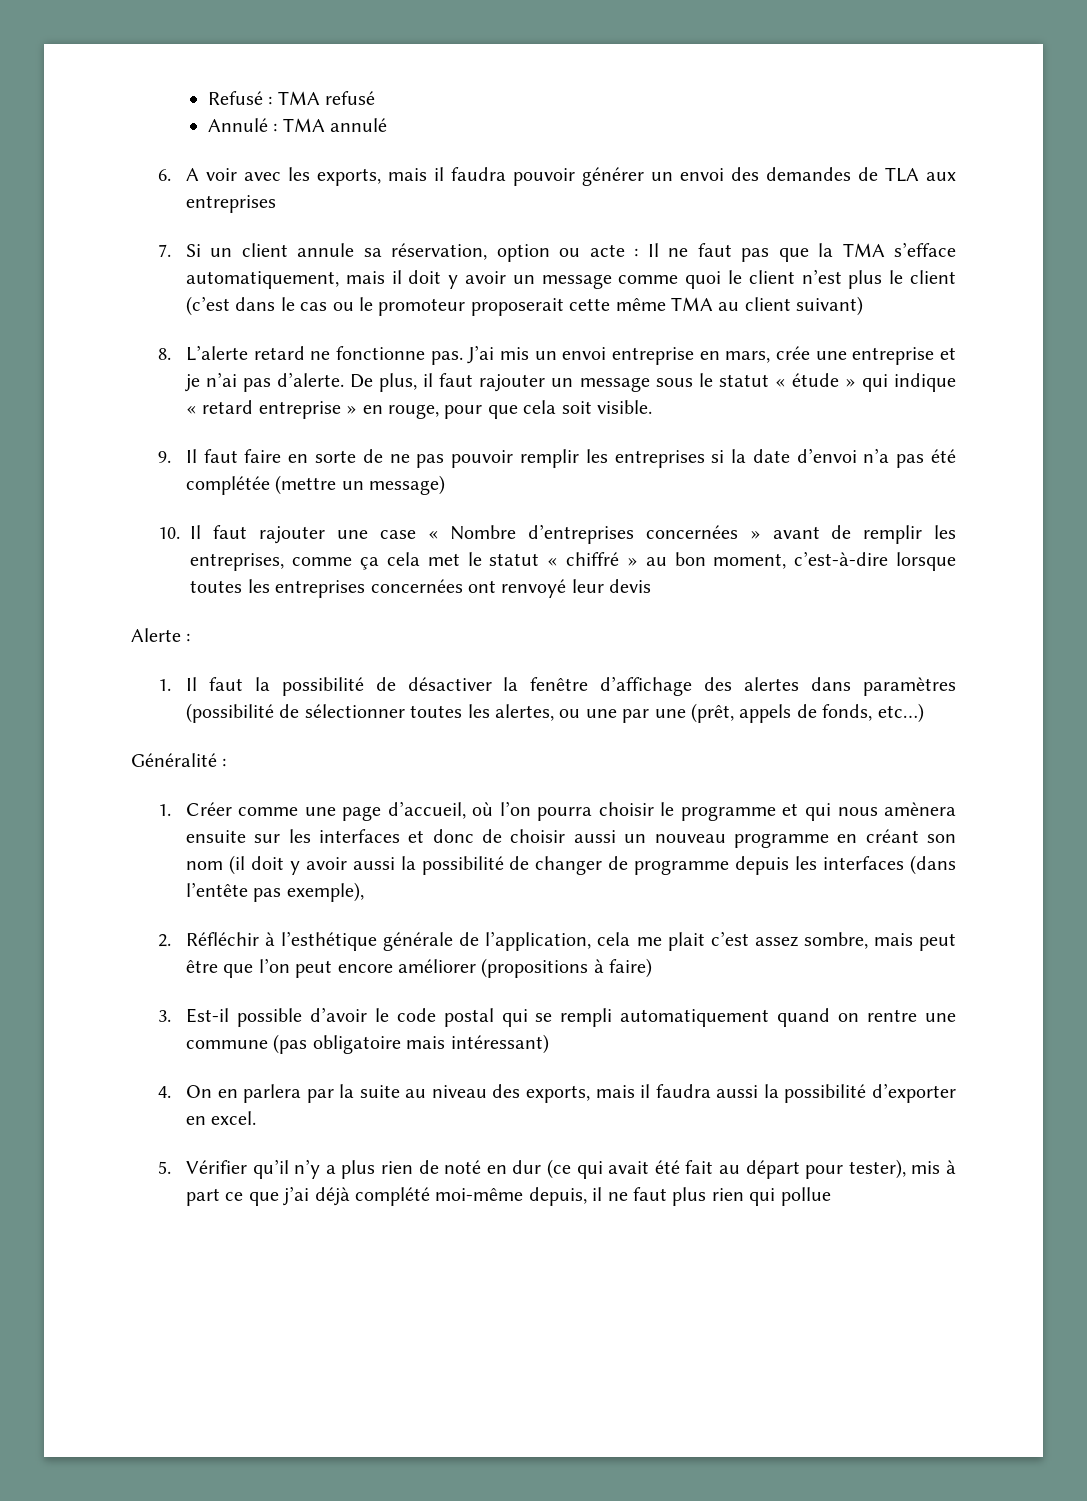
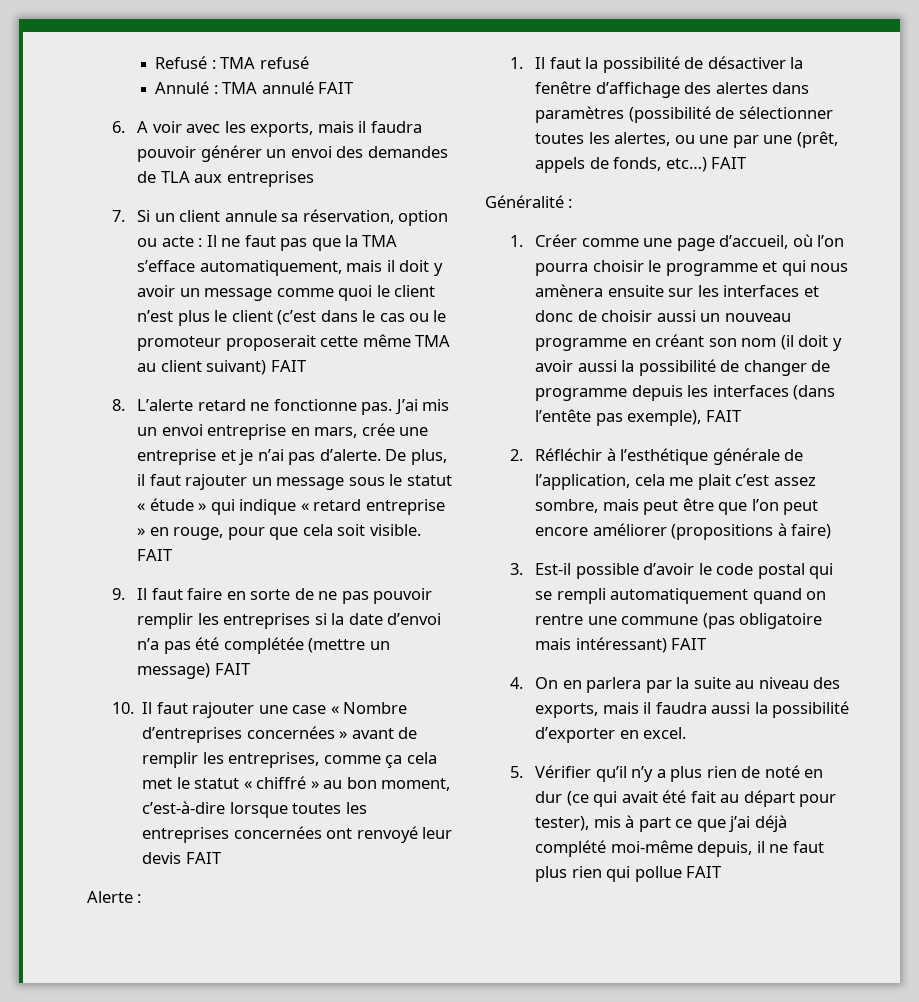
- Annulé : TMA annulé
+ Annulé : TMA annulé FAIT
- 7. Si un client annule sa réservation, option ou acte : Il ne faut pas que la TMA s’efface automatiquement, mais il doit y avoir un message comme quoi le client n’est plus le client (c’est dans le cas ou le promoteur proposerait cette même TMA au client suivant)
+ 7. Si un client annule sa réservation, option ou acte : Il ne faut pas que la TMA s’efface automatiquement, mais il doit y avoir un message comme quoi le client n’est plus le client (c’est dans le cas ou le promoteur proposerait cette même TMA au client suivant) FAIT
- De plus, il faut rajouter un message sous le statut « étude » qui indique « retard entreprise » en rouge, pour que cela soit visible.
+ De plus, il faut rajouter un message sous le statut « étude » qui indique « retard entreprise » en rouge, pour que cela soit visible. FAIT
- 9. Il faut faire en sorte de ne pas pouvoir remplir les entreprises si la date d’envoi n’a pas été complétée (mettre un message)
+ 9. Il faut faire en sorte de ne pas pouvoir remplir les entreprises si la date d’envoi n’a pas été complétée (mettre un message) FAIT
- 10. Il faut rajouter une case « Nombre d’entreprises concernées » avant de remplir les entreprises, comme ça cela met le statut « chiffré » au bon moment, c’est-à-dire lorsque toutes les entreprises concernées ont renvoyé leur devis
+ 10. Il faut rajouter une case « Nombre d’entreprises concernées » avant de remplir les entreprises, comme ça cela met le statut « chiffré » au bon moment, c’est-à-dire lorsque toutes les entreprises concernées ont renvoyé leur devis FAIT
- 1. Il faut la possibilité de désactiver la fenêtre d’affichage des alertes dans paramètres (possibilité de sélectionner toutes les alertes, ou une par une (prêt, appels de fonds, etc…)
+ 1. Il faut la possibilité de désactiver la fenêtre d’affichage des alertes dans paramètres (possibilité de sélectionner toutes les alertes, ou une par une (prêt, appels de fonds, etc…) FAIT
- 1. Créer comme une page d’accueil, où l’on pourra choisir le programme et qui nous amènera ensuite sur les interfaces et donc de choisir aussi un nouveau programme en créant son nom (il doit y avoir aussi la possibilité de changer de programme depuis les interfaces (dans l’entête pas exemple),
+ 1. Créer comme une page d’accueil, où l’on pourra choisir le programme et qui nous amènera ensuite sur les interfaces et donc de choisir aussi un nouveau programme en créant son nom (il doit y avoir aussi la possibilité de changer de programme depuis les interfaces (dans l’entête pas exemple), FAIT
- 3. Est-il possible d’avoir le code postal qui se rempli automatiquement quand on rentre une commune (pas obligatoire mais intéressant)
+ 3. Est-il possible d’avoir le code postal qui se rempli automatiquement quand on rentre une commune (pas obligatoire mais intéressant) FAIT
- 5. Vérifier qu’il n’y a plus rien de noté en dur (ce qui avait été fait au départ pour tester), mis à part ce que j’ai déjà complété moi-même depuis, il ne faut plus rien qui pollue
+ 5. Vérifier qu’il n’y a plus rien de noté en dur (ce qui avait été fait au départ pour tester), mis à part ce que j’ai déjà complété moi-même depuis, il ne faut plus rien qui pollue FAIT

